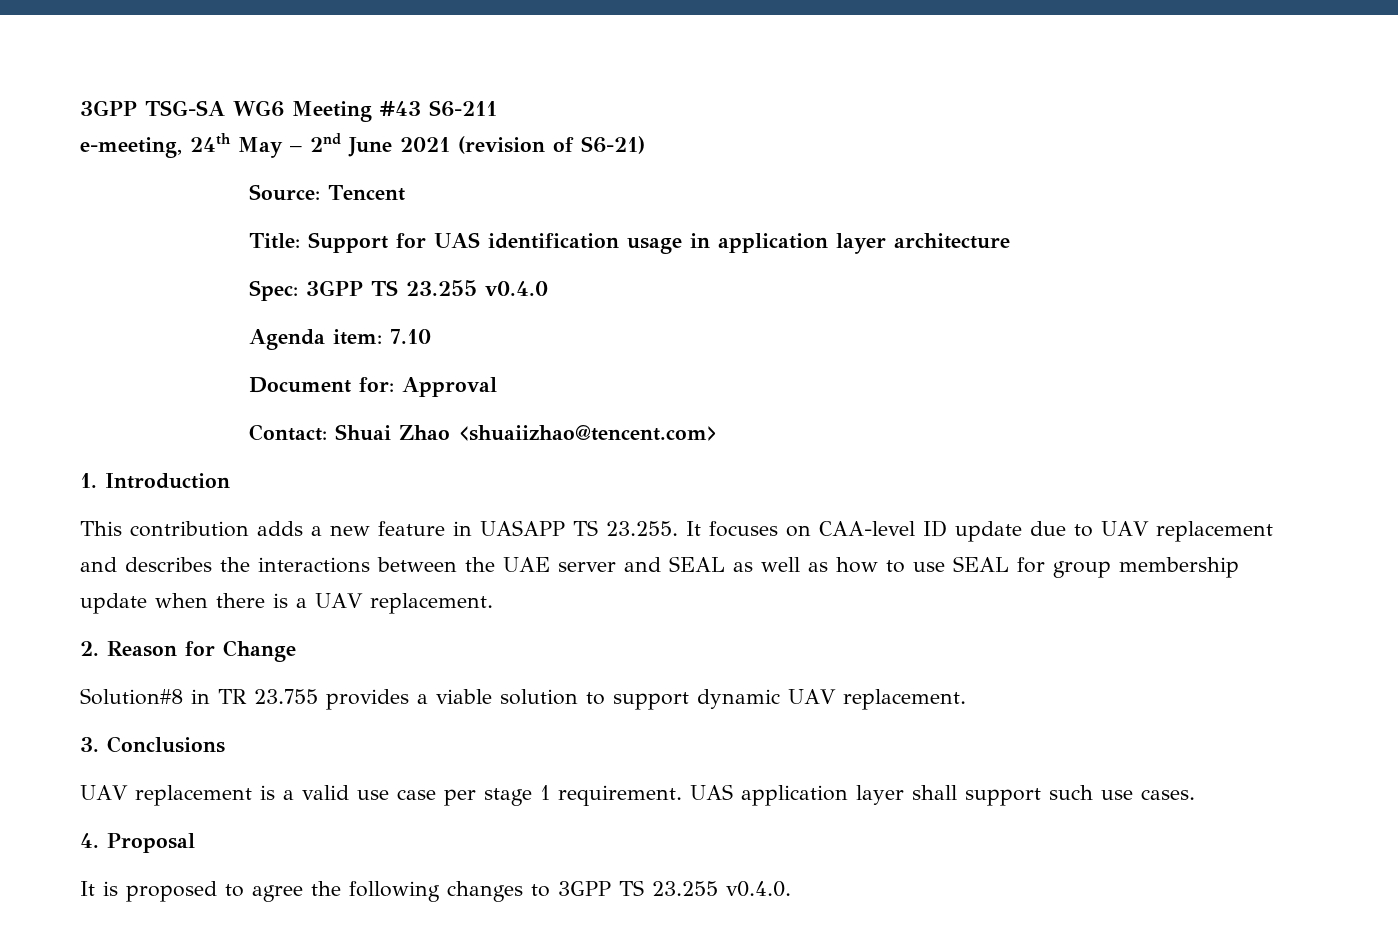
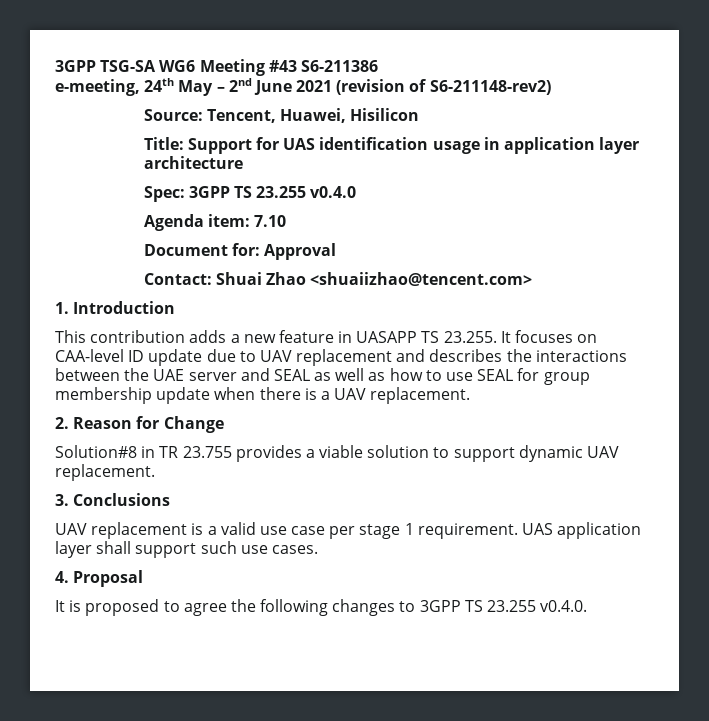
- 3GPP TSG-SA WG6 Meeting #43 S6-211
+ 3GPP TSG-SA WG6 Meeting #43 S6-211386
- e-meeting, 24th May – 2nd June 2021 (revision of S6-21)
+ e-meeting, 24th May – 2nd June 2021 (revision of S6-211148-rev2)
- Source: Tencent
+ Source: Tencent, Huawei, Hisilicon

